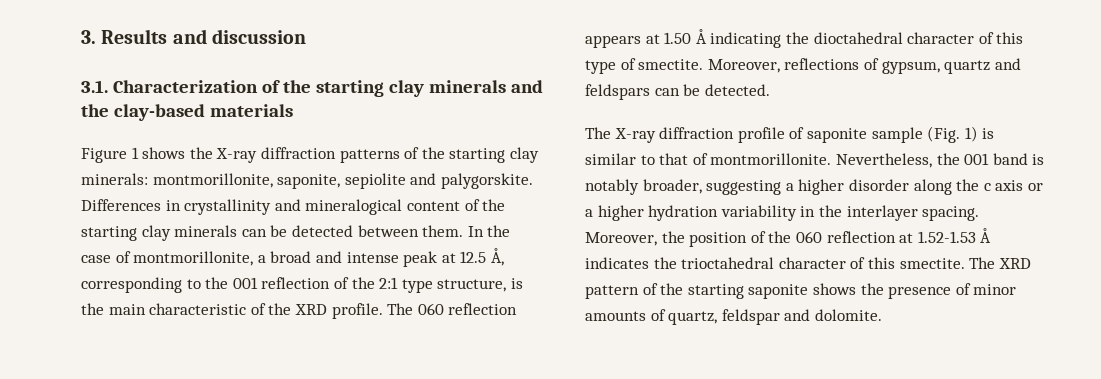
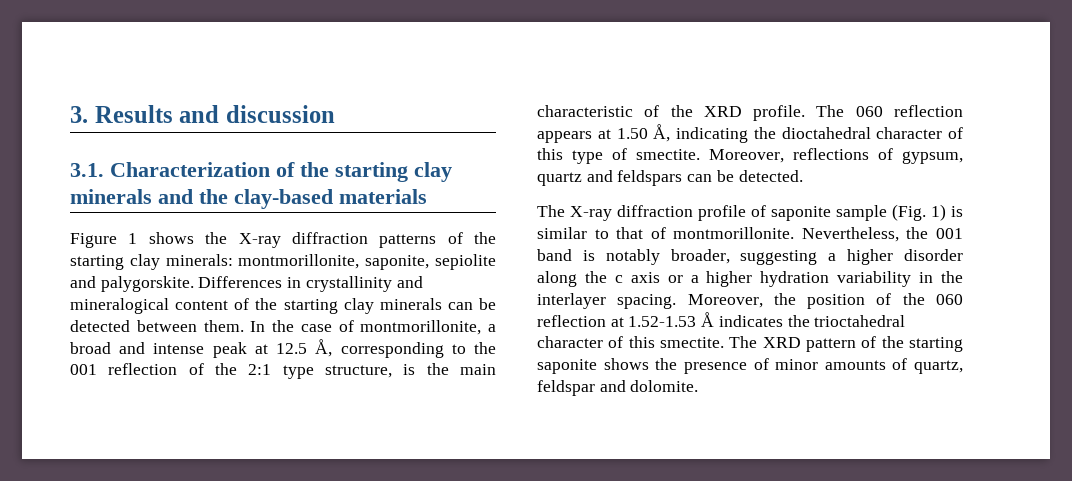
- The 060 reflection appears at 1.50 Å indicating the dioctahedral character of this type of smectite.
+ The 060 reflection appears at 1.50 Å, indicating the dioctahedral character of this type of smectite.

